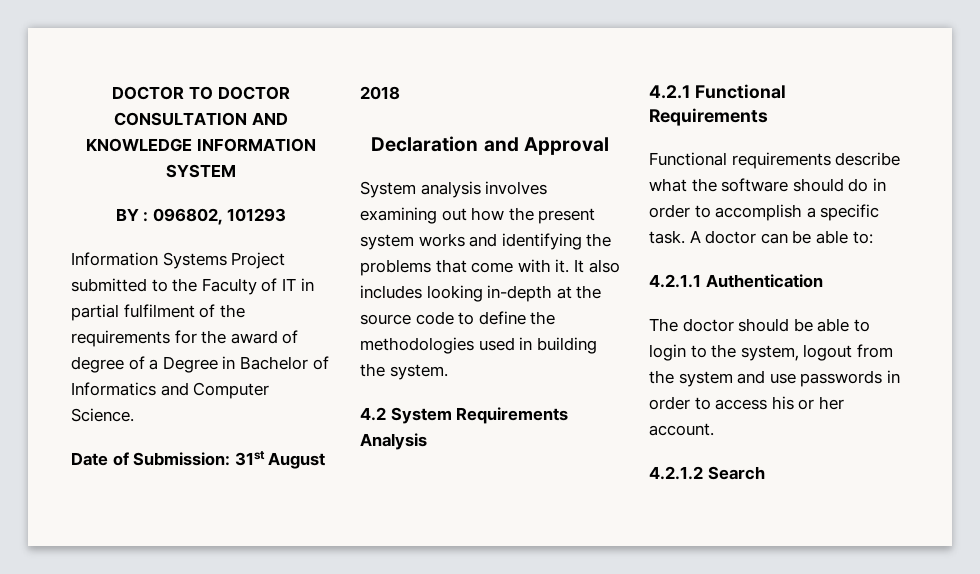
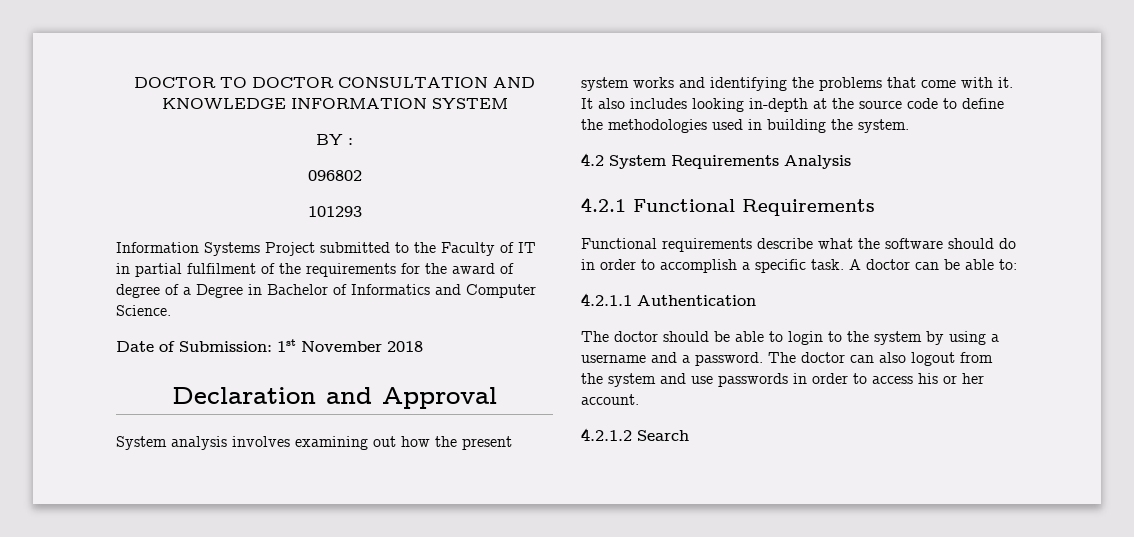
- BY : 096802, 101293
+ BY :
+ 096802
+ 101293
- Date of Submission: 31st August 2018
+ Date of Submission: 1st November 2018
- The doctor should be able to login to the system, logout from the system and use passwords in order to access his or her account.
+ The doctor should be able to login to the system by using a username and a password. The doctor can also logout from the system and use passwords in order to access his or her account.

